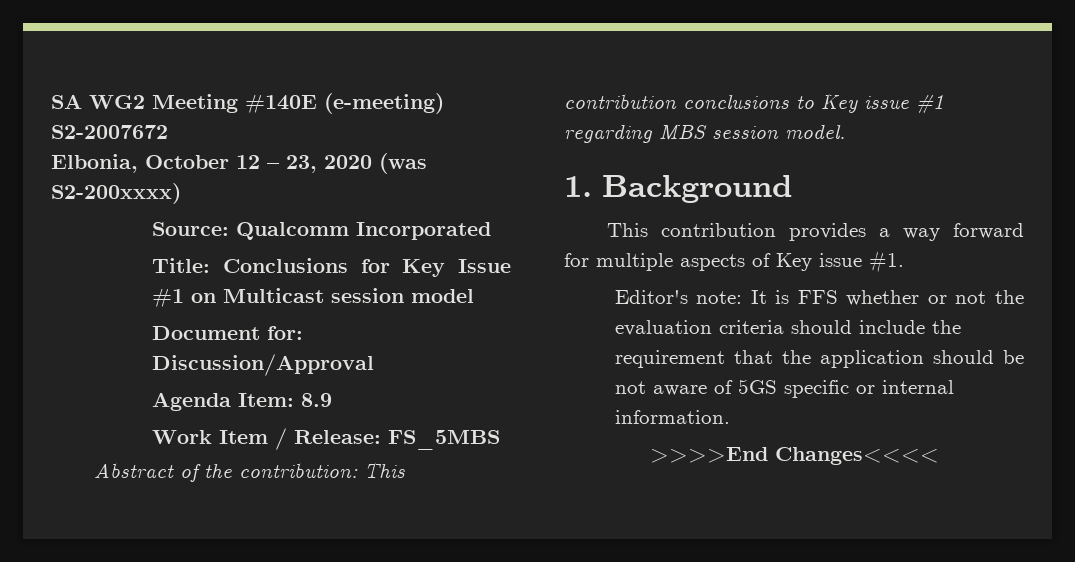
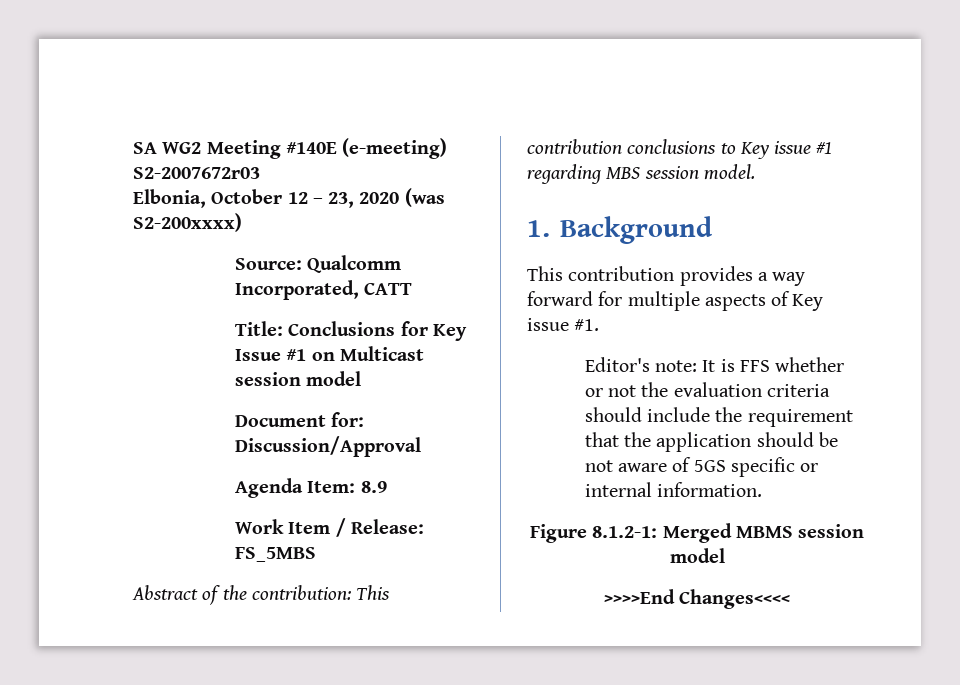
- SA WG2 Meeting #140E (e-meeting) S2-2007672
+ SA WG2 Meeting #140E (e-meeting) S2-2007672r03
- Source: Qualcomm Incorporated
+ Source: Qualcomm Incorporated, CATT
+ Figure 8.1.2-1: Merged MBMS session model

